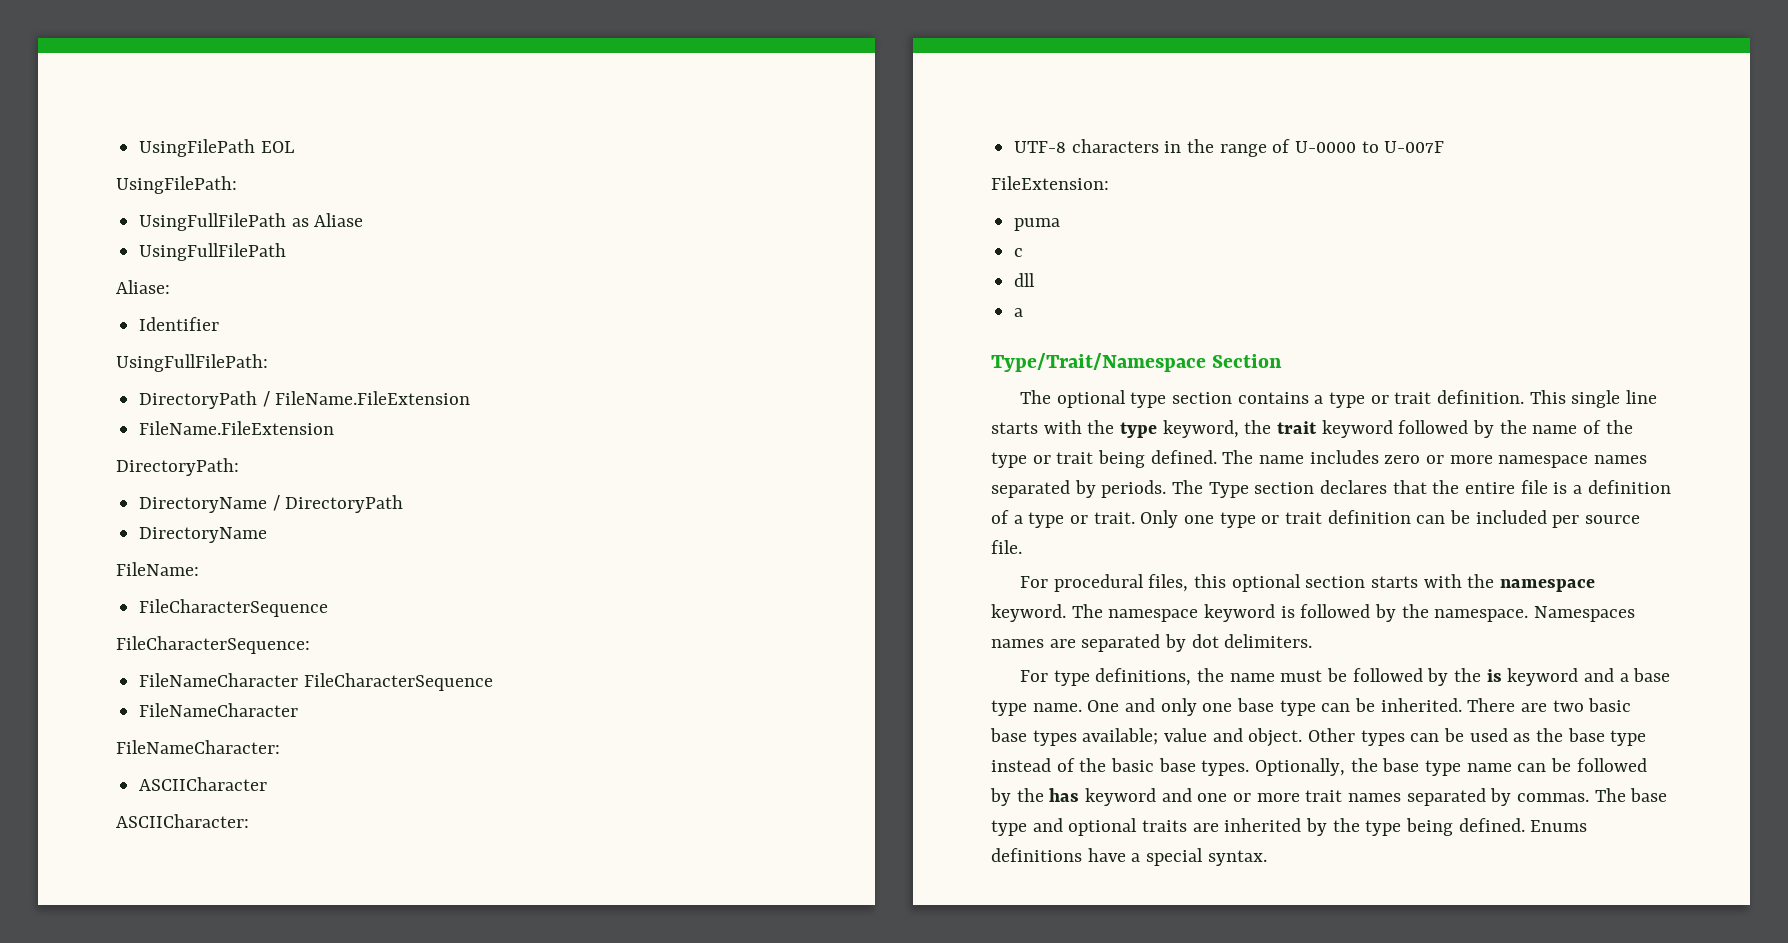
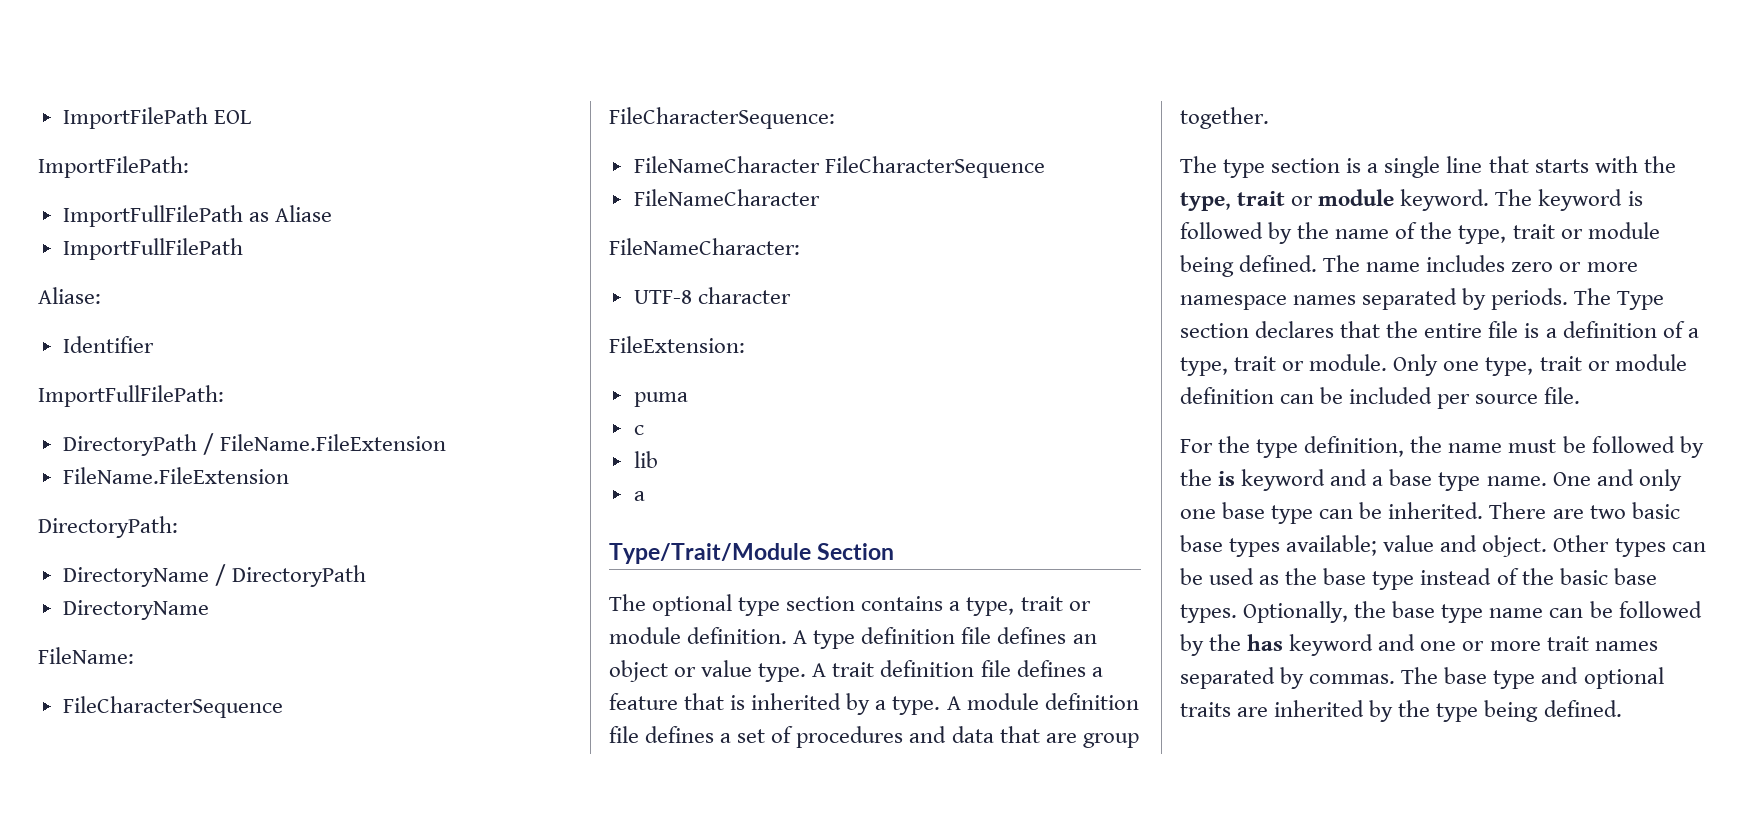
- UsingFilePath EOL
+ ImportFilePath EOL
- UsingFilePath:
- UsingFullFilePath as Aliase
- UsingFullFilePath
+ ImportFilePath:
+ ImportFullFilePath as Aliase
+ ImportFullFilePath
- UsingFullFilePath:
+ ImportFullFilePath:
- ASCIICharacter
- ASCIICharacter:
- UTF-8 characters in the range of U-0000 to U-007F
+ UTF-8 character
- dll
+ lib
- Type/Trait/Namespace Section
+ Type/Trait/Module Section
- The optional type section contains a type or trait definition. This single line starts with the type keyword, the trait keyword followed by the name of the type or trait being defined.
+ The optional type section contains a type, trait or module definition. A type definition file defines an object or value type. A trait definition file defines a feature that is inherited by a type. A module definition file defines a set of procedures and data that are group together.
+ The type section is a single line that starts with the type, trait or module keyword. The keyword is followed by the name of the type, trait or module being defined.
- The Type section declares that the entire file is a definition of a type or trait. Only one type or trait definition can be included per source file.
+ The Type section declares that the entire file is a definition of a type, trait or module. Only one type, trait or module definition can be included per source file.
- For procedural files, this optional section starts with the namespace keyword. The namespace keyword is followed by the namespace. Namespaces names are separated by dot delimiters.
- For type definitions, the name must be followed by the is keyword and a base type name.
+ For the type definition, the name must be followed by the is keyword and a base type name.
- Enums definitions have a special syntax.

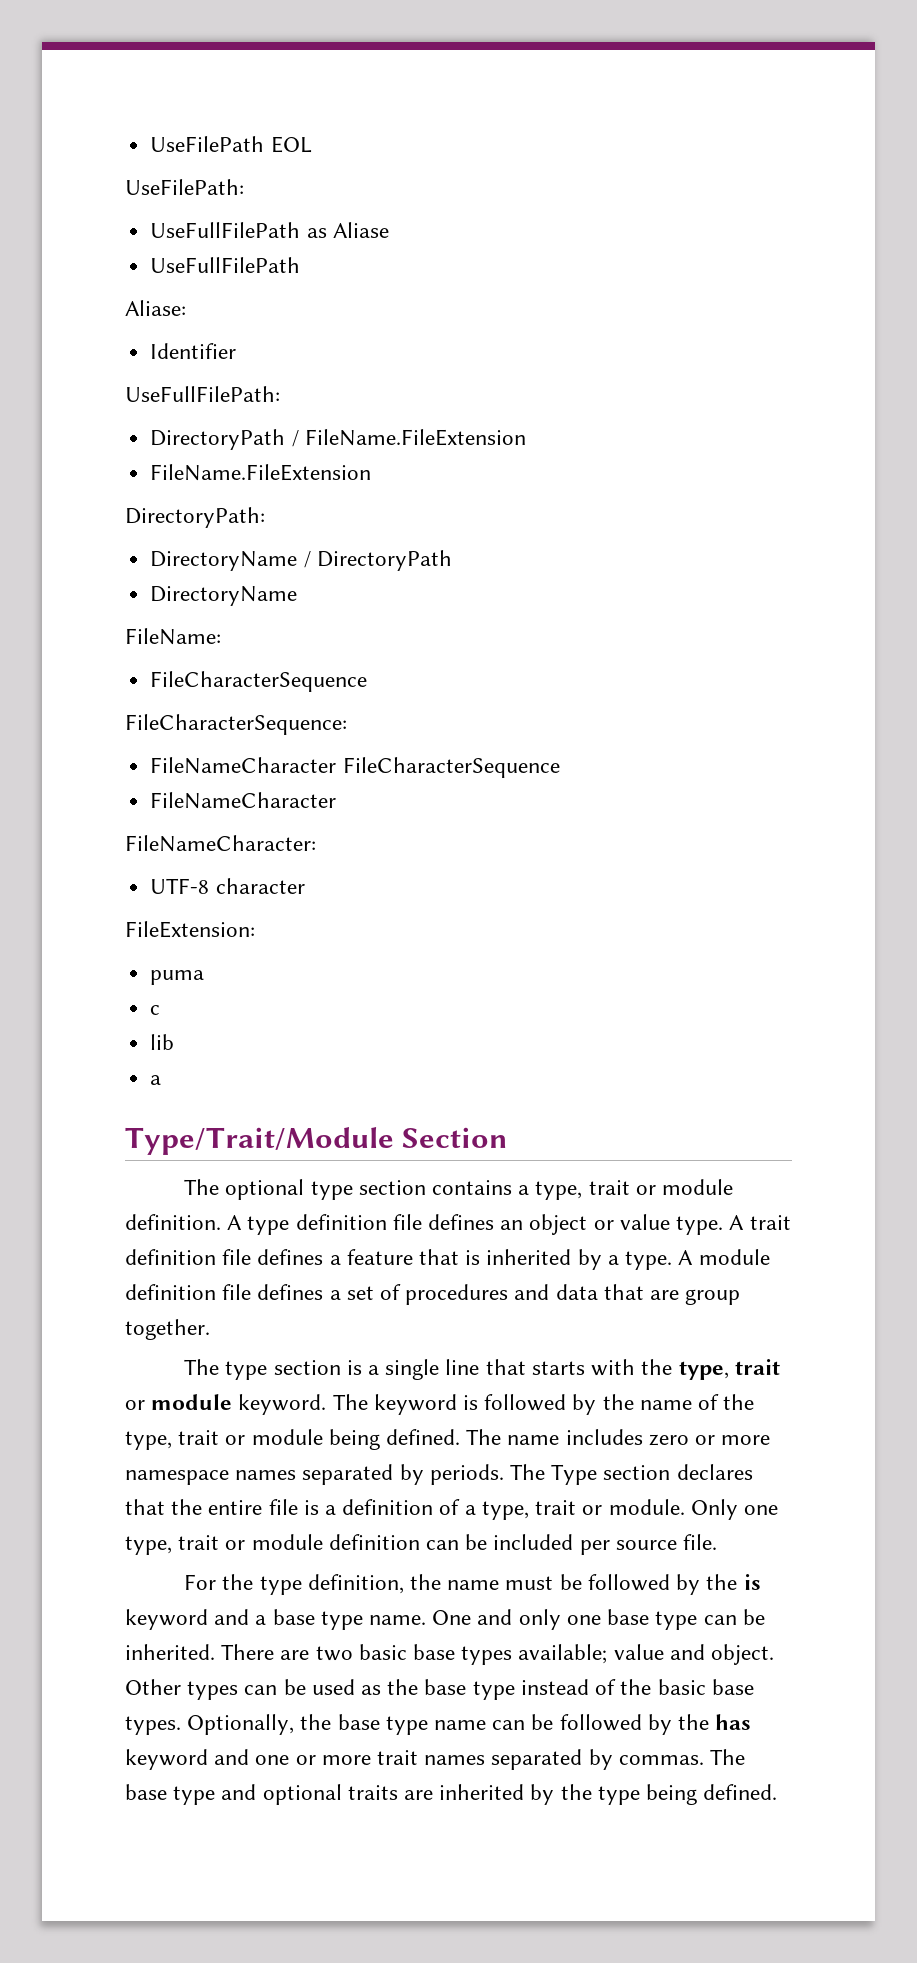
- ImportFilePath EOL
+ UseFilePath EOL
- ImportFilePath:
- ImportFullFilePath as Aliase
- ImportFullFilePath
+ UseFilePath:
+ UseFullFilePath as Aliase
+ UseFullFilePath
- ImportFullFilePath:
+ UseFullFilePath:

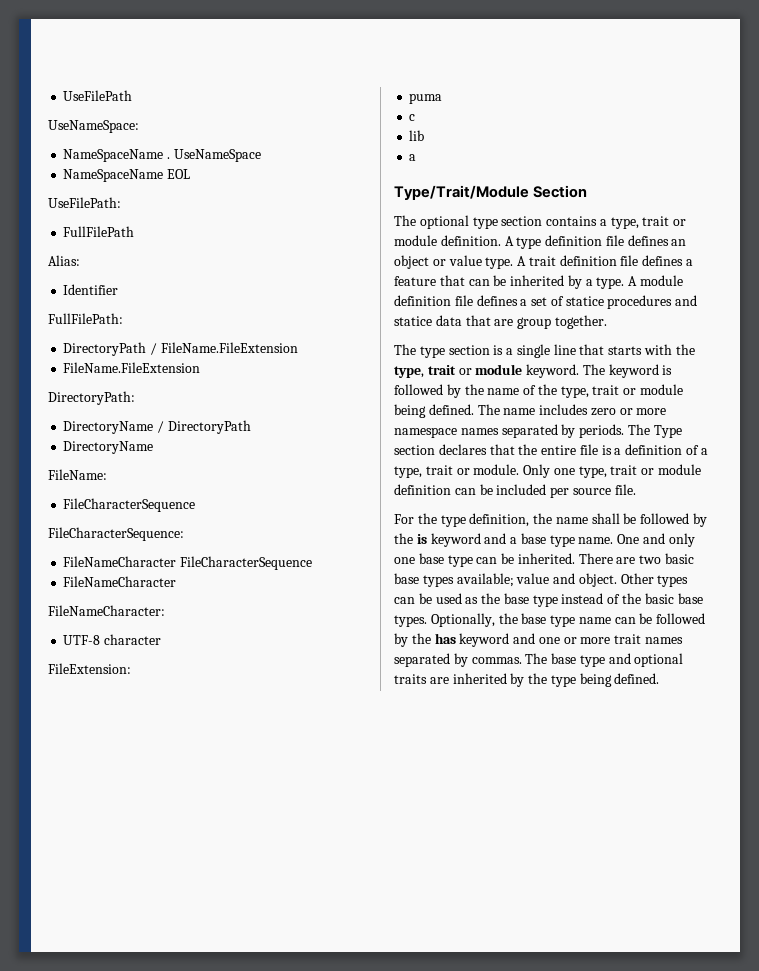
- UseFilePath EOL
+ UseFilePath
+ UseNameSpace:
+ NameSpaceName . UseNameSpace
+ NameSpaceName EOL
  UseFilePath:
- UseFullFilePath as Aliase
- UseFullFilePath
- Aliase:
+ FullFilePath
+ Alias:
- UseFullFilePath:
+ FullFilePath:
- A trait definition file defines a feature that is inherited by a type.
+ A trait definition file defines a feature that can be inherited by a type.
- A module definition file defines a set of procedures and data that are group together.
+ A module definition file defines a set of statice procedures and statice data that are group together.
- For the type definition, the name must be followed by the is keyword and a base type name.
+ For the type definition, the name shall be followed by the is keyword and a base type name.

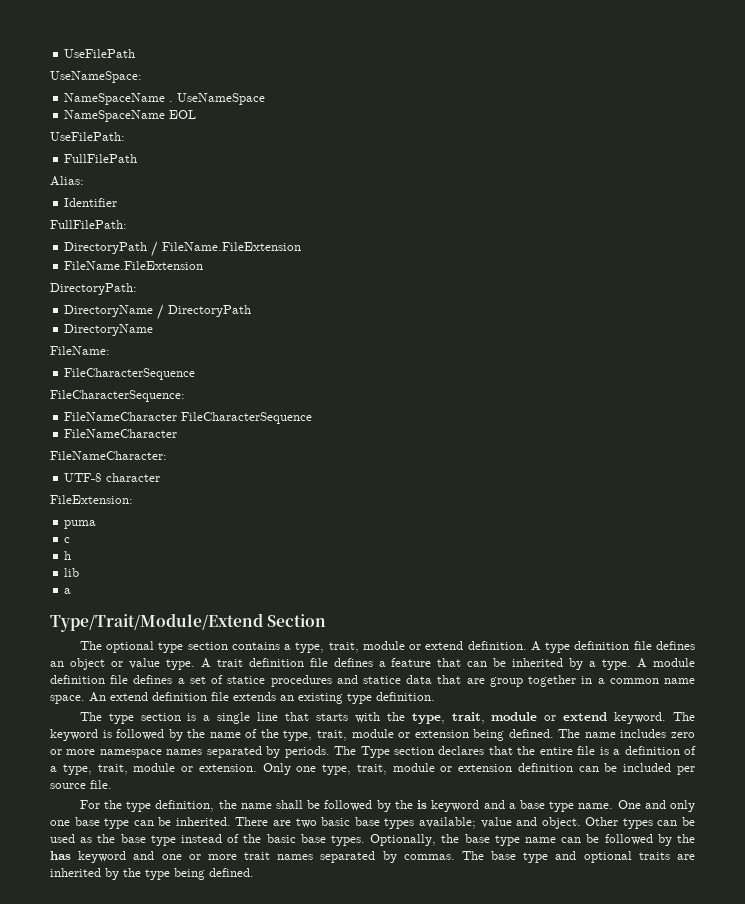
+ h
- Type/Trait/Module Section
+ Type/Trait/Module/Extend Section
- The optional type section contains a type, trait or module definition.
+ The optional type section contains a type, trait, module or extend definition.
- A module definition file defines a set of statice procedures and statice data that are group together.
+ A module definition file defines a set of statice procedures and statice data that are group together in a common name space. An extend definition file extends an existing type definition.
- The type section is a single line that starts with the type, trait or module keyword.
+ The type section is a single line that starts with the type, trait, module or extend keyword.
- The keyword is followed by the name of the type, trait or module being defined.
+ The keyword is followed by the name of the type, trait, module or extension being defined.
- The Type section declares that the entire file is a definition of a type, trait or module. Only one type, trait or module definition can be included per source file.
+ The Type section declares that the entire file is a definition of a type, trait, module or extension. Only one type, trait, module or extension definition can be included per source file.

